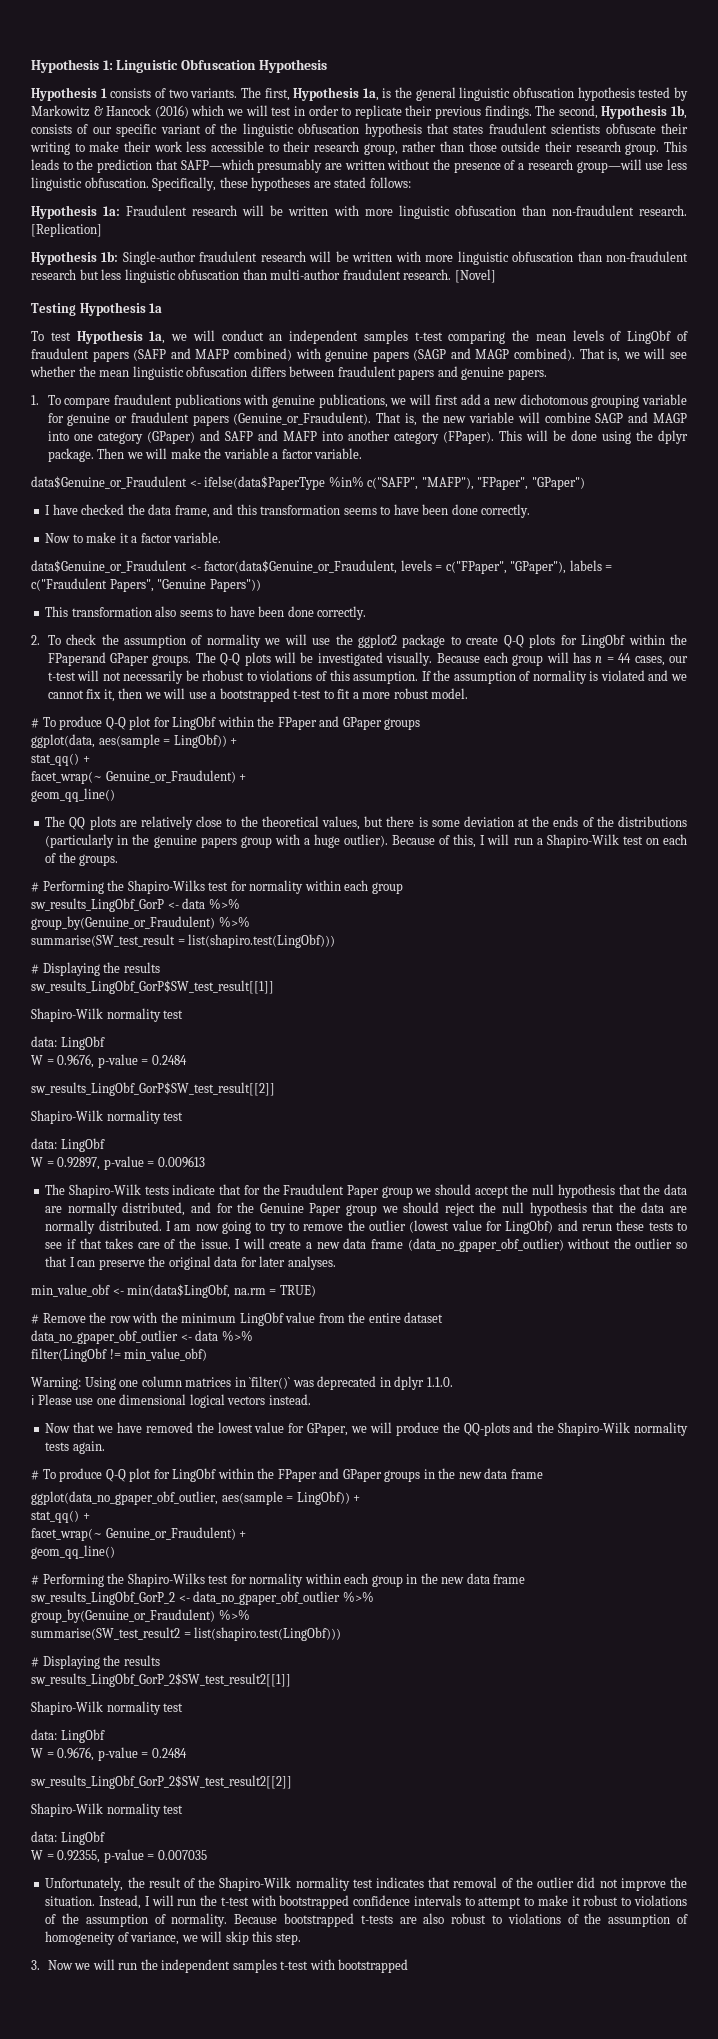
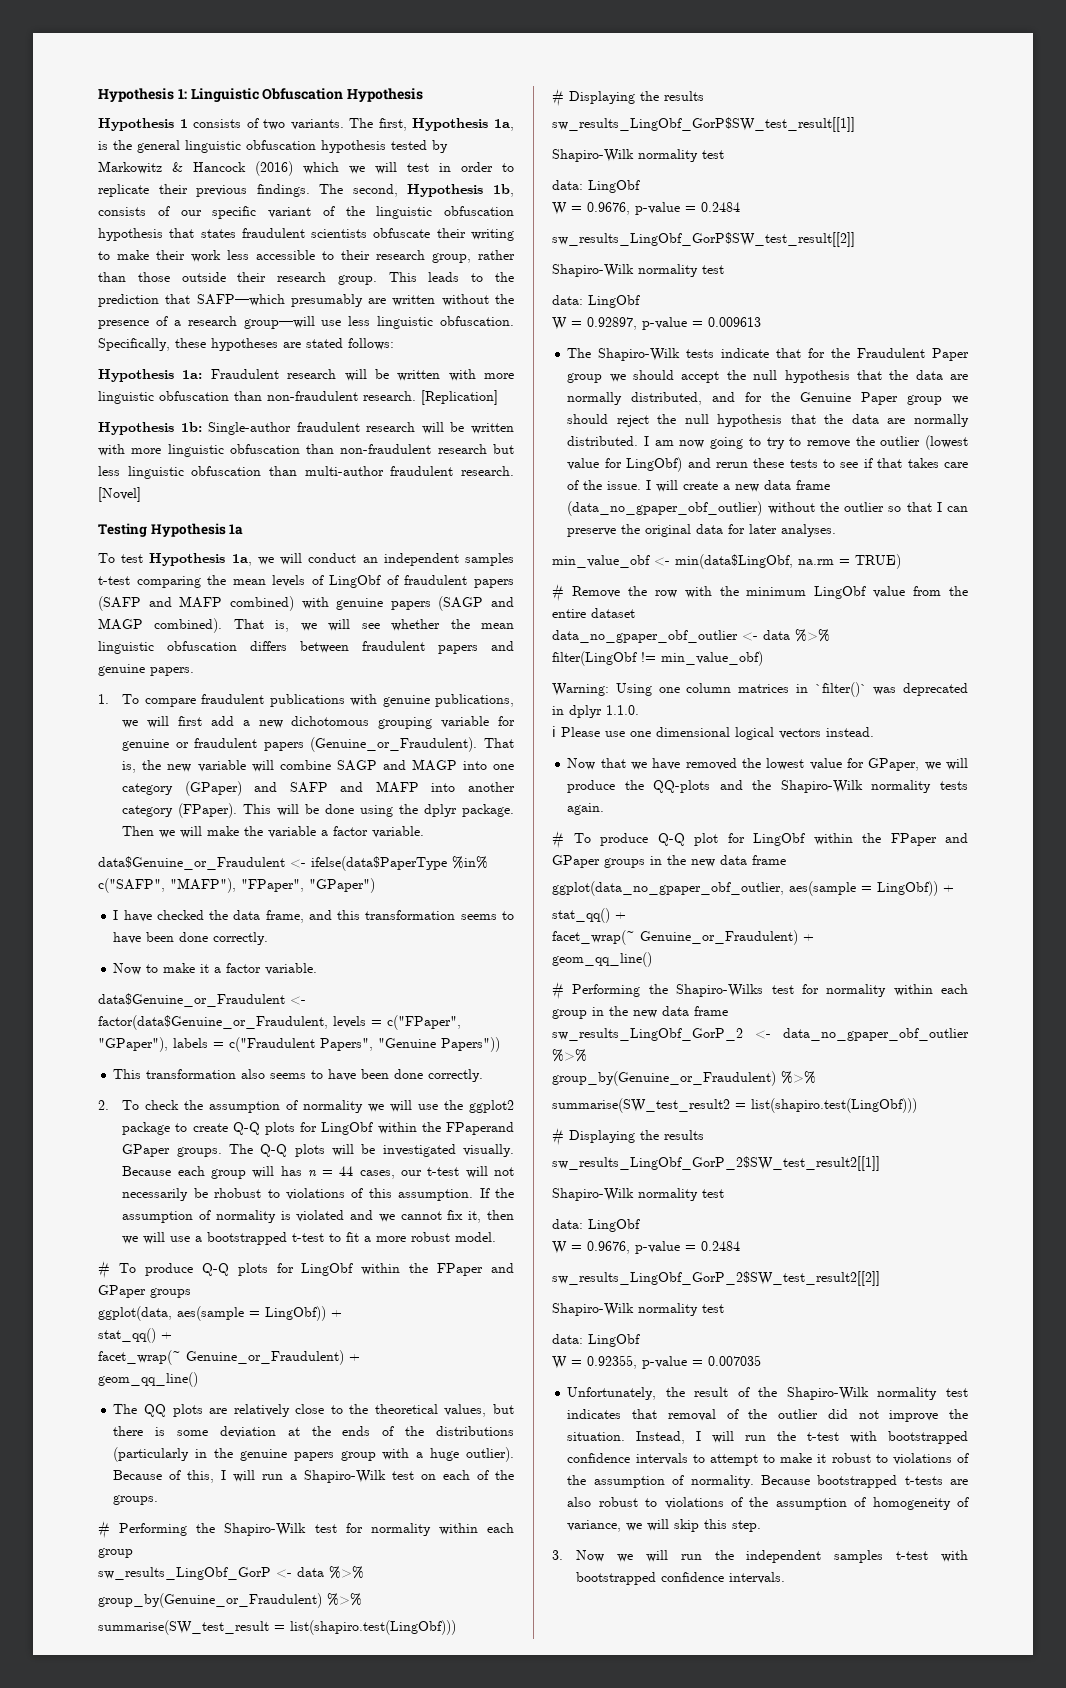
  If the assumption of normality is violated and we cannot fix it, then we will use a bootstrapped t-test to fit a more robust model.
- # To produce Q-Q plot for LingObf within the FPaper and GPaper groups
+ # To produce Q-Q plots for LingObf within the FPaper and GPaper groups
  Because of this, I will run a Shapiro-Wilk test on each of the groups.
- # Performing the Shapiro-Wilks test for normality within each group
+ # Performing the Shapiro-Wilk test for normality within each group
- 3. Now we will run the independent samples t-test with bootstrapped
+ 3. Now we will run the independent samples t-test with bootstrapped confidence intervals.

